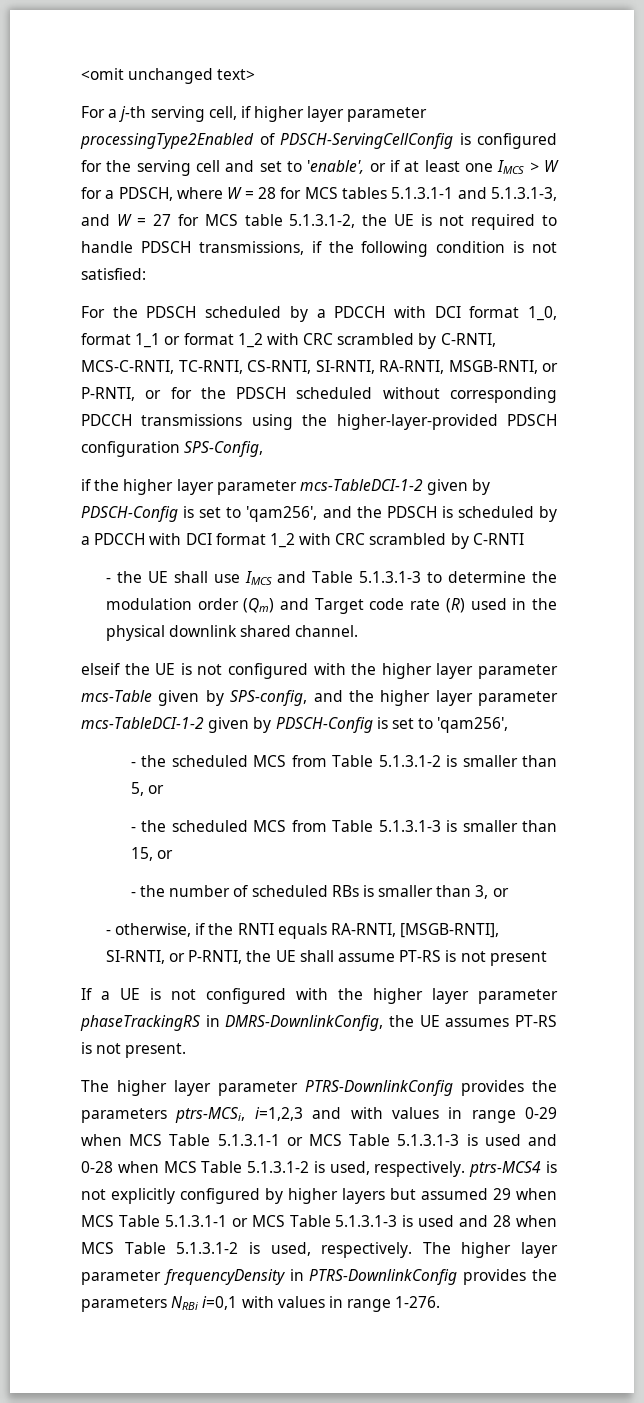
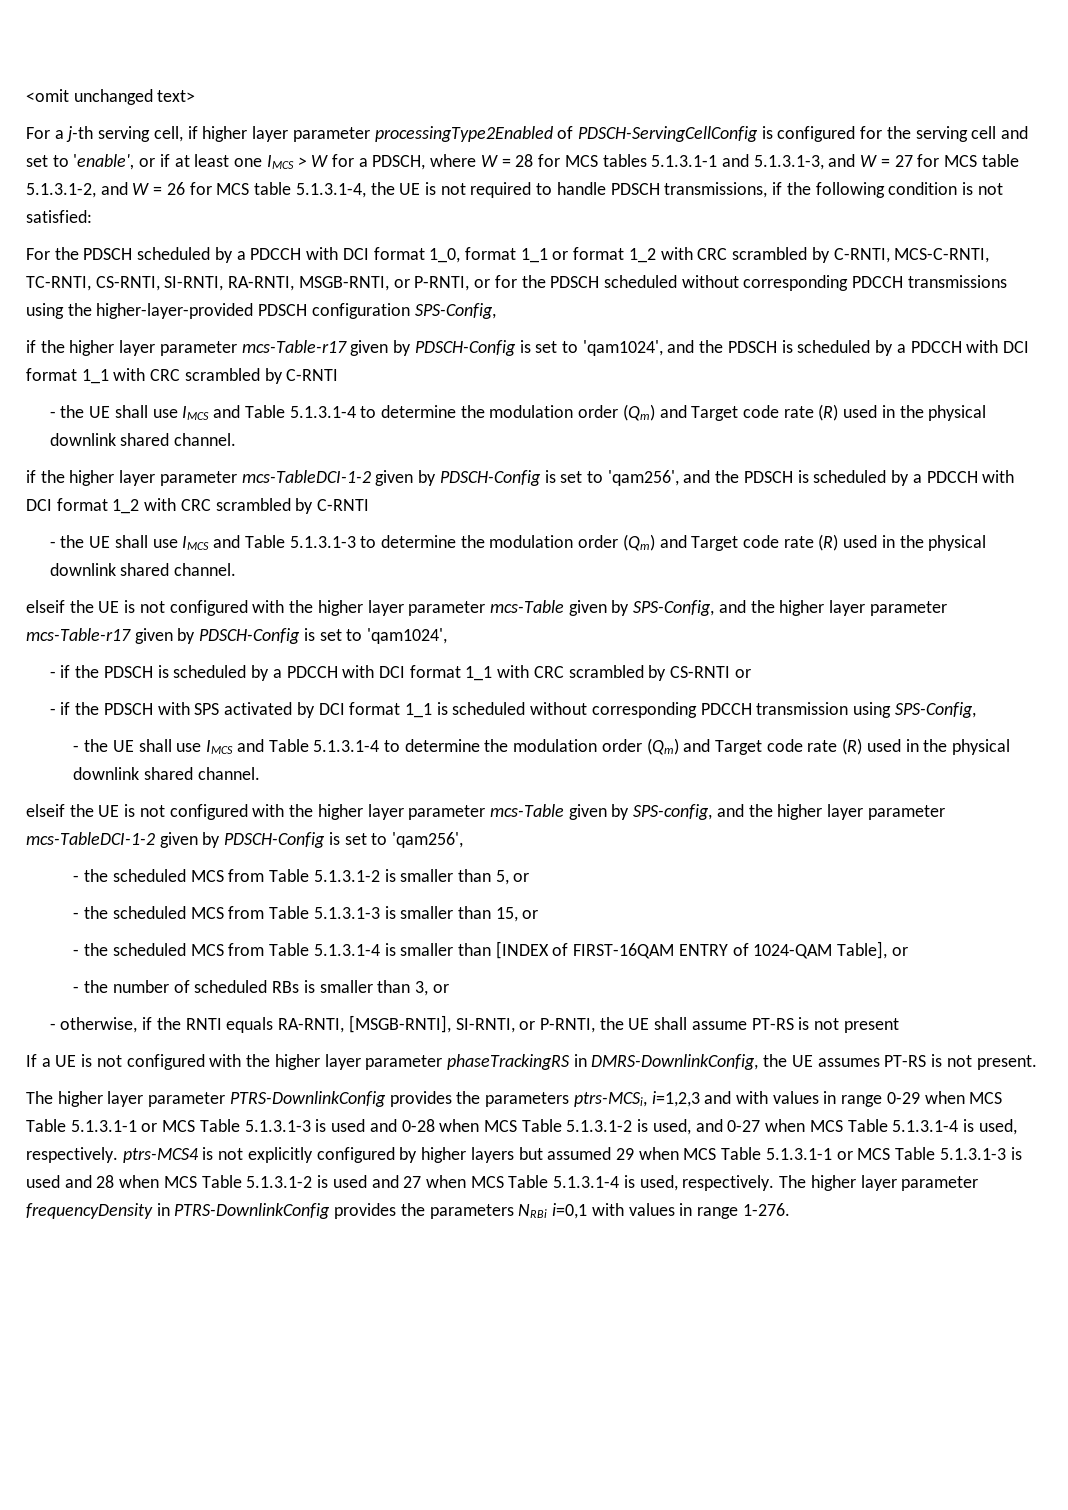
- For a j-th serving cell, if higher layer parameter processingType2Enabled of PDSCH-ServingCellConfig is configured for the serving cell and set to 'enable', or if at least one IMCS > W for a PDSCH, where W = 28 for MCS tables 5.1.3.1-1 and 5.1.3.1-3, and W = 27 for MCS table 5.1.3.1-2, the UE is not required to handle PDSCH transmissions, if the following condition is not satisfied:
+ For a j-th serving cell, if higher layer parameter processingType2Enabled of PDSCH-ServingCellConfig is configured for the serving cell and set to 'enable', or if at least one IMCS > W for a PDSCH, where W = 28 for MCS tables 5.1.3.1-1 and 5.1.3.1-3, and W = 27 for MCS table 5.1.3.1-2, and W = 26 for MCS table 5.1.3.1-4, the UE is not required to handle PDSCH transmissions, if the following condition is not satisfied:
+ if the higher layer parameter mcs-Table-r17 given by PDSCH-Config is set to 'qam1024', and the PDSCH is scheduled by a PDCCH with DCI format 1_1 with CRC scrambled by C-RNTI
+ - the UE shall use IMCS and Table 5.1.3.1-4 to determine the modulation order (Qm) and Target code rate (R) used in the physical downlink shared channel.
+ elseif the UE is not configured with the higher layer parameter mcs-Table given by SPS-Config, and the higher layer parameter mcs-Table-r17 given by PDSCH-Config is set to 'qam1024',
+ - if the PDSCH is scheduled by a PDCCH with DCI format 1_1 with CRC scrambled by CS-RNTI or
+ - if the PDSCH with SPS activated by DCI format 1_1 is scheduled without corresponding PDCCH transmission using SPS-Config,
+ - the UE shall use IMCS and Table 5.1.3.1-4 to determine the modulation order (Qm) and Target code rate (R) used in the physical downlink shared channel.
+ - the scheduled MCS from Table 5.1.3.1-4 is smaller than [INDEX of FIRST-16QAM ENTRY of 1024-QAM Table], or
- The higher layer parameter PTRS-DownlinkConfig provides the parameters ptrs-MCSi, i=1,2,3 and with values in range 0-29 when MCS Table 5.1.3.1-1 or MCS Table 5.1.3.1-3 is used and 0-28 when MCS Table 5.1.3.1-2 is used, respectively. ptrs-MCS4 is not explicitly configured by higher layers but assumed 29 when MCS Table 5.1.3.1-1 or MCS Table 5.1.3.1-3 is used and 28 when MCS Table 5.1.3.1-2 is used, respectively.
+ The higher layer parameter PTRS-DownlinkConfig provides the parameters ptrs-MCSi, i=1,2,3 and with values in range 0-29 when MCS Table 5.1.3.1-1 or MCS Table 5.1.3.1-3 is used and 0-28 when MCS Table 5.1.3.1-2 is used, and 0-27 when MCS Table 5.1.3.1-4 is used, respectively. ptrs-MCS4 is not explicitly configured by higher layers but assumed 29 when MCS Table 5.1.3.1-1 or MCS Table 5.1.3.1-3 is used and 28 when MCS Table 5.1.3.1-2 is used and 27 when MCS Table 5.1.3.1-4 is used, respectively.

